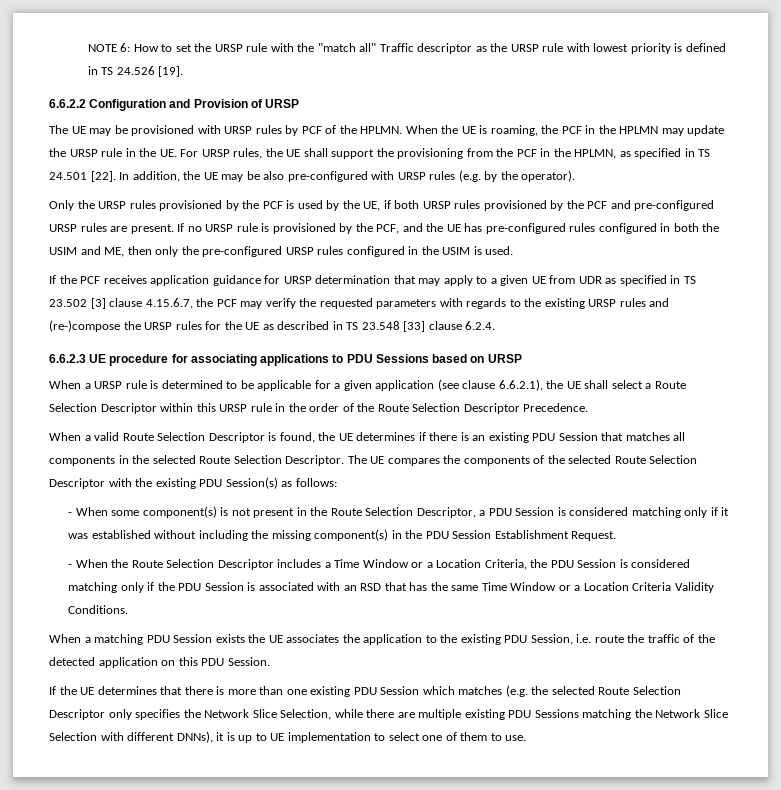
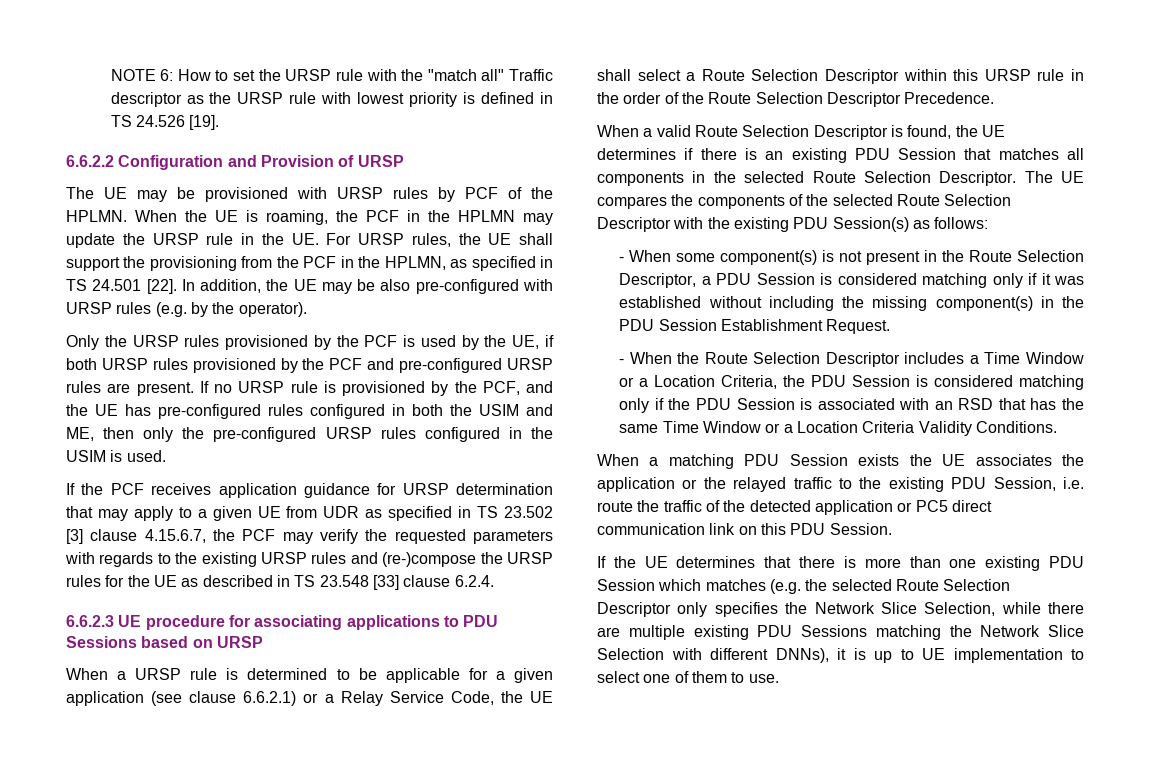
- When a URSP rule is determined to be applicable for a given application (see clause 6.6.2.1), the UE shall select a Route Selection Descriptor within this URSP rule in the order of the Route Selection Descriptor Precedence.
+ When a URSP rule is determined to be applicable for a given application (see clause 6.6.2.1) or a Relay Service Code, the UE shall select a Route Selection Descriptor within this URSP rule in the order of the Route Selection Descriptor Precedence.
- When a matching PDU Session exists the UE associates the application to the existing PDU Session, i.e. route the traffic of the detected application on this PDU Session.
+ When a matching PDU Session exists the UE associates the application or the relayed traffic to the existing PDU Session, i.e. route the traffic of the detected application or PC5 direct communication link on this PDU Session.

